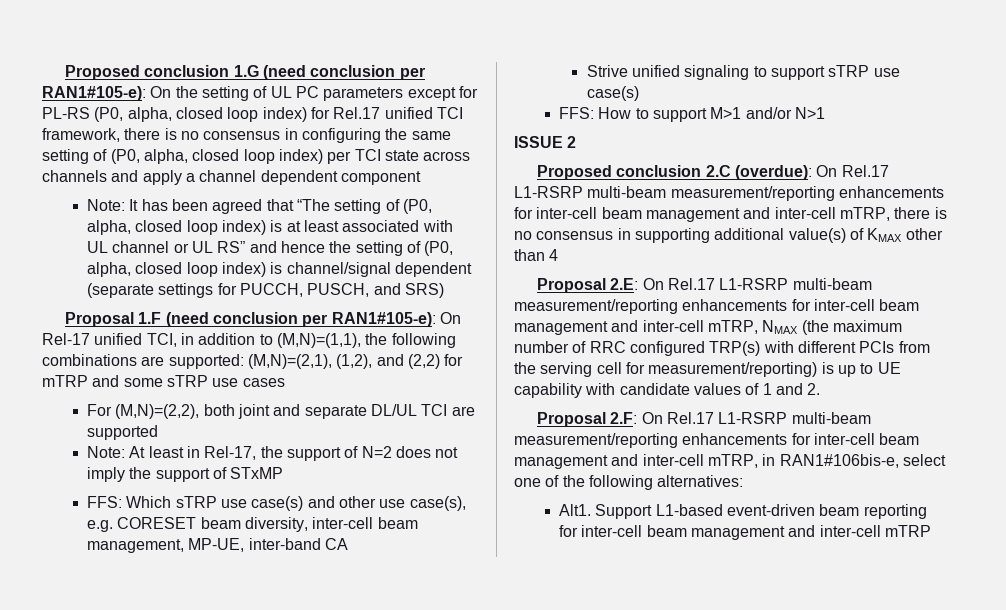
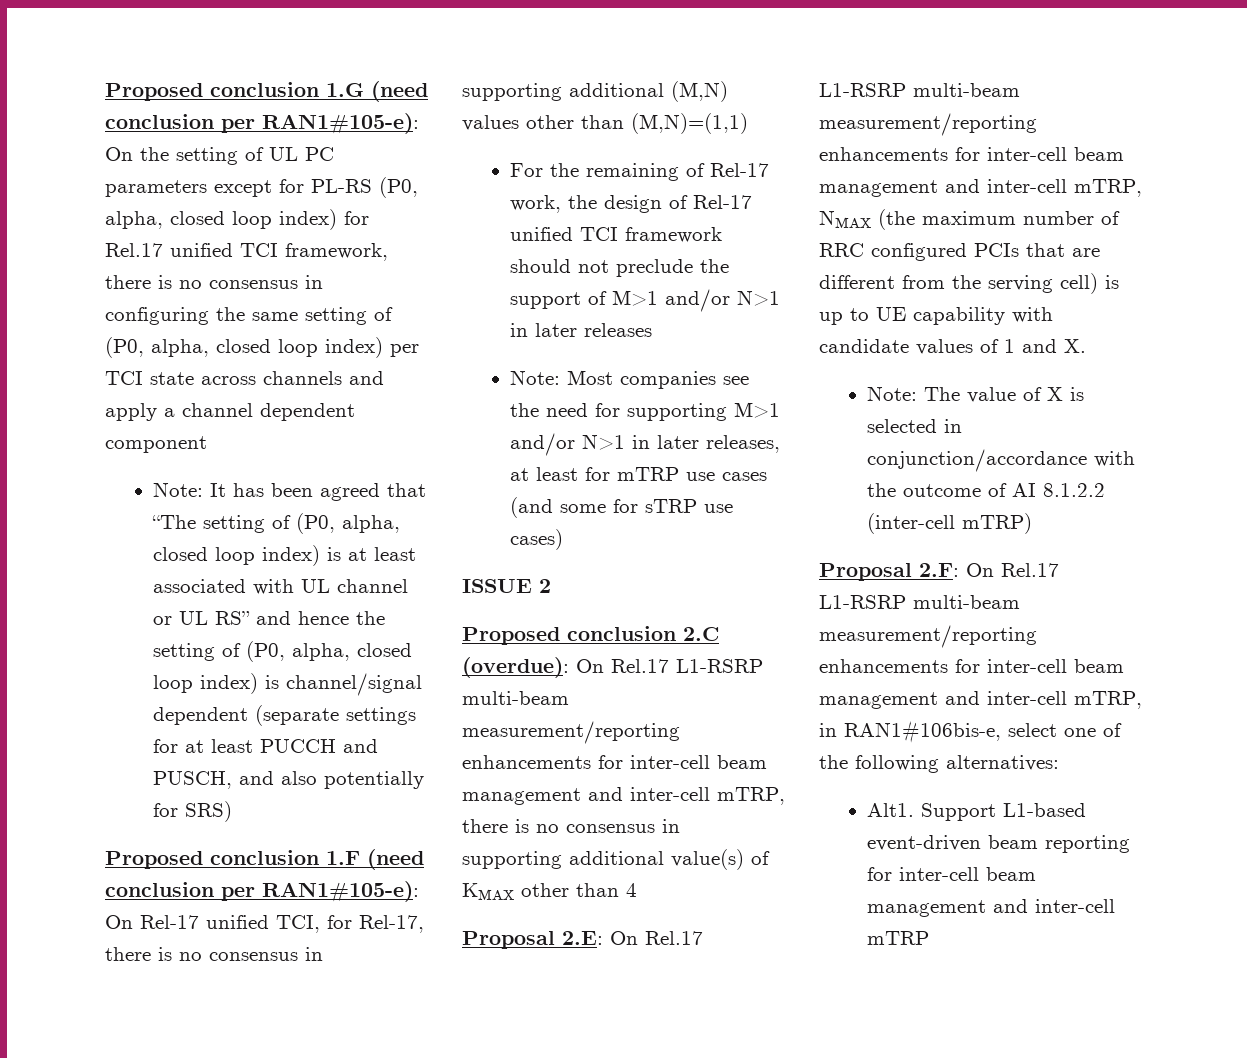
- Note: It has been agreed that “The setting of (P0, alpha, closed loop index) is at least associated with UL channel or UL RS” and hence the setting of (P0, alpha, closed loop index) is channel/signal dependent (separate settings for PUCCH, PUSCH, and SRS)
+ Note: It has been agreed that “The setting of (P0, alpha, closed loop index) is at least associated with UL channel or UL RS” and hence the setting of (P0, alpha, closed loop index) is channel/signal dependent (separate settings for at least PUCCH and PUSCH, and also potentially for SRS)
- Proposal 1.F (need conclusion per RAN1#105-e): On Rel-17 unified TCI, in addition to (M,N)=(1,1), the following combinations are supported: (M,N)=(2,1), (1,2), and (2,2) for mTRP and some sTRP use cases
- For (M,N)=(2,2), both joint and separate DL/UL TCI are supported
- Note: At least in Rel-17, the support of N=2 does not imply the support of STxMP
- FFS: Which sTRP use case(s) and other use case(s), e.g. CORESET beam diversity, inter-cell beam management, MP-UE, inter-band CA
- Strive unified signaling to support sTRP use case(s)
- FFS: How to support M>1 and/or N>1
+ Proposed conclusion 1.F (need conclusion per RAN1#105-e): On Rel-17 unified TCI, for Rel-17, there is no consensus in supporting additional (M,N) values other than (M,N)=(1,1)
+ For the remaining of Rel-17 work, the design of Rel-17 unified TCI framework should not preclude the support of M>1 and/or N>1 in later releases
+ Note: Most companies see the need for supporting M>1 and/or N>1 in later releases, at least for mTRP use cases (and some for sTRP use cases)
- Proposal 2.E: On Rel.17 L1-RSRP multi-beam measurement/reporting enhancements for inter-cell beam management and inter-cell mTRP, NMAX (the maximum number of RRC configured TRP(s) with different PCIs from the serving cell for measurement/reporting) is up to UE capability with candidate values of 1 and 2.
+ Proposal 2.E: On Rel.17 L1-RSRP multi-beam measurement/reporting enhancements for inter-cell beam management and inter-cell mTRP, NMAX (the maximum number of RRC configured PCIs that are different from the serving cell) is up to UE capability with candidate values of 1 and X.
+ Note: The value of X is selected in conjunction/accordance with the outcome of AI 8.1.2.2 (inter-cell mTRP)

